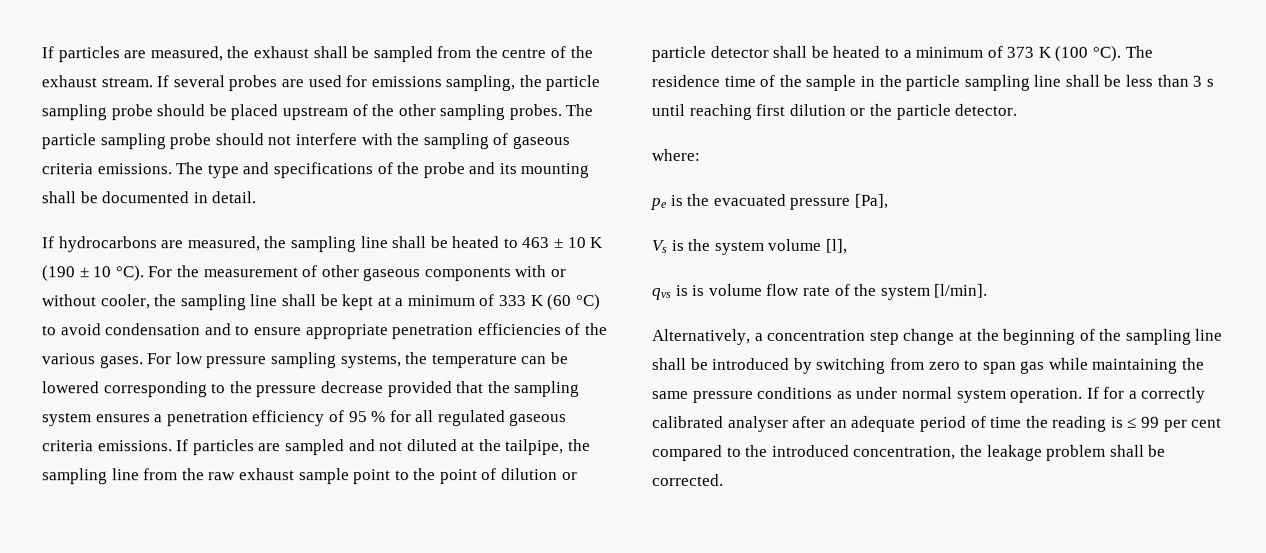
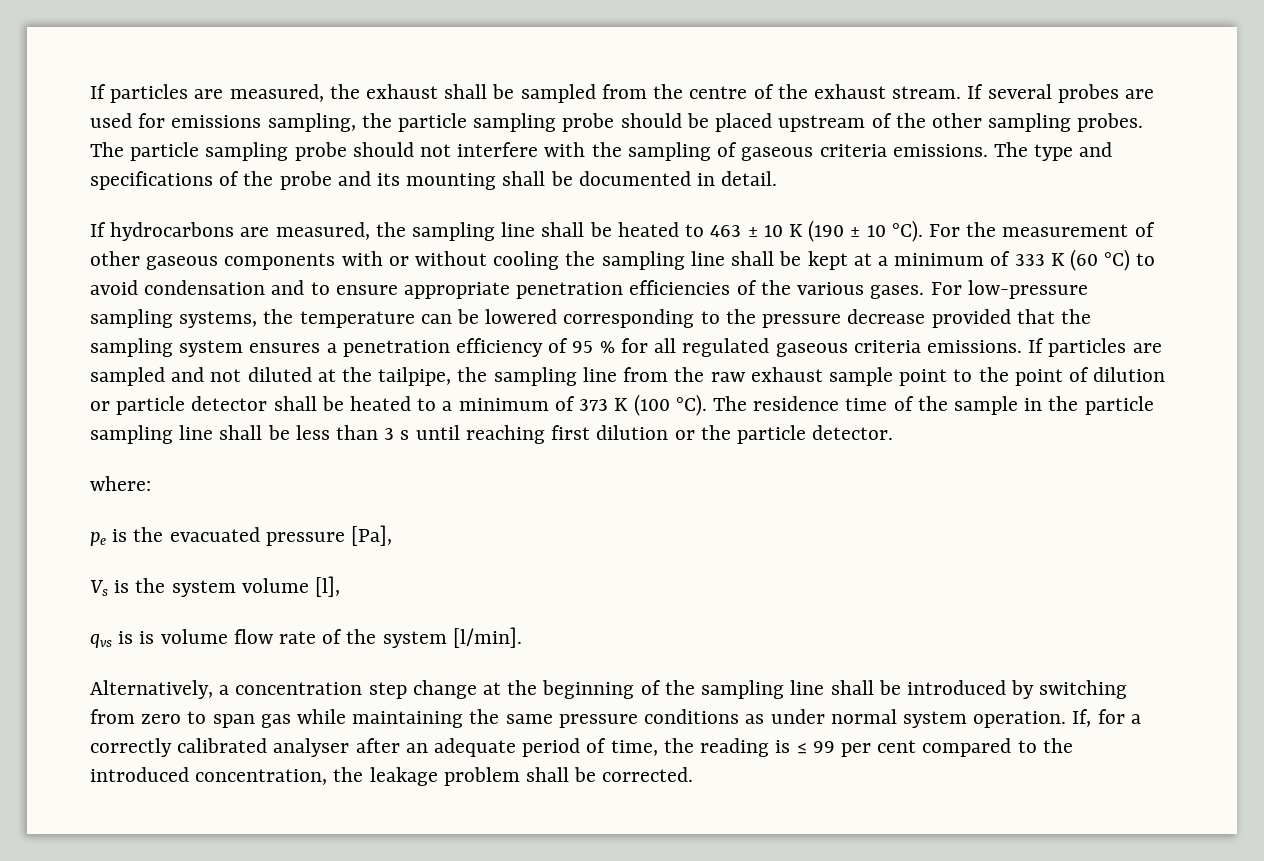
- For the measurement of other gaseous components with or without cooler, the sampling line shall be kept at a minimum of 333 K (60 °C) to avoid condensation and to ensure appropriate penetration efficiencies of the various gases.
+ For the measurement of other gaseous components with or without cooling the sampling line shall be kept at a minimum of 333 K (60 °C) to avoid condensation and to ensure appropriate penetration efficiencies of the various gases.
- For low pressure sampling systems, the temperature can be lowered corresponding to the pressure decrease provided that the sampling system ensures a penetration efficiency of 95 % for all regulated gaseous criteria emissions.
+ For low-pressure sampling systems, the temperature can be lowered corresponding to the pressure decrease provided that the sampling system ensures a penetration efficiency of 95 % for all regulated gaseous criteria emissions.
- If for a correctly calibrated analyser after an adequate period of time the reading is ≤ 99 per cent compared to the introduced concentration, the leakage problem shall be corrected.
+ If, for a correctly calibrated analyser after an adequate period of time, the reading is ≤ 99 per cent compared to the introduced concentration, the leakage problem shall be corrected.

